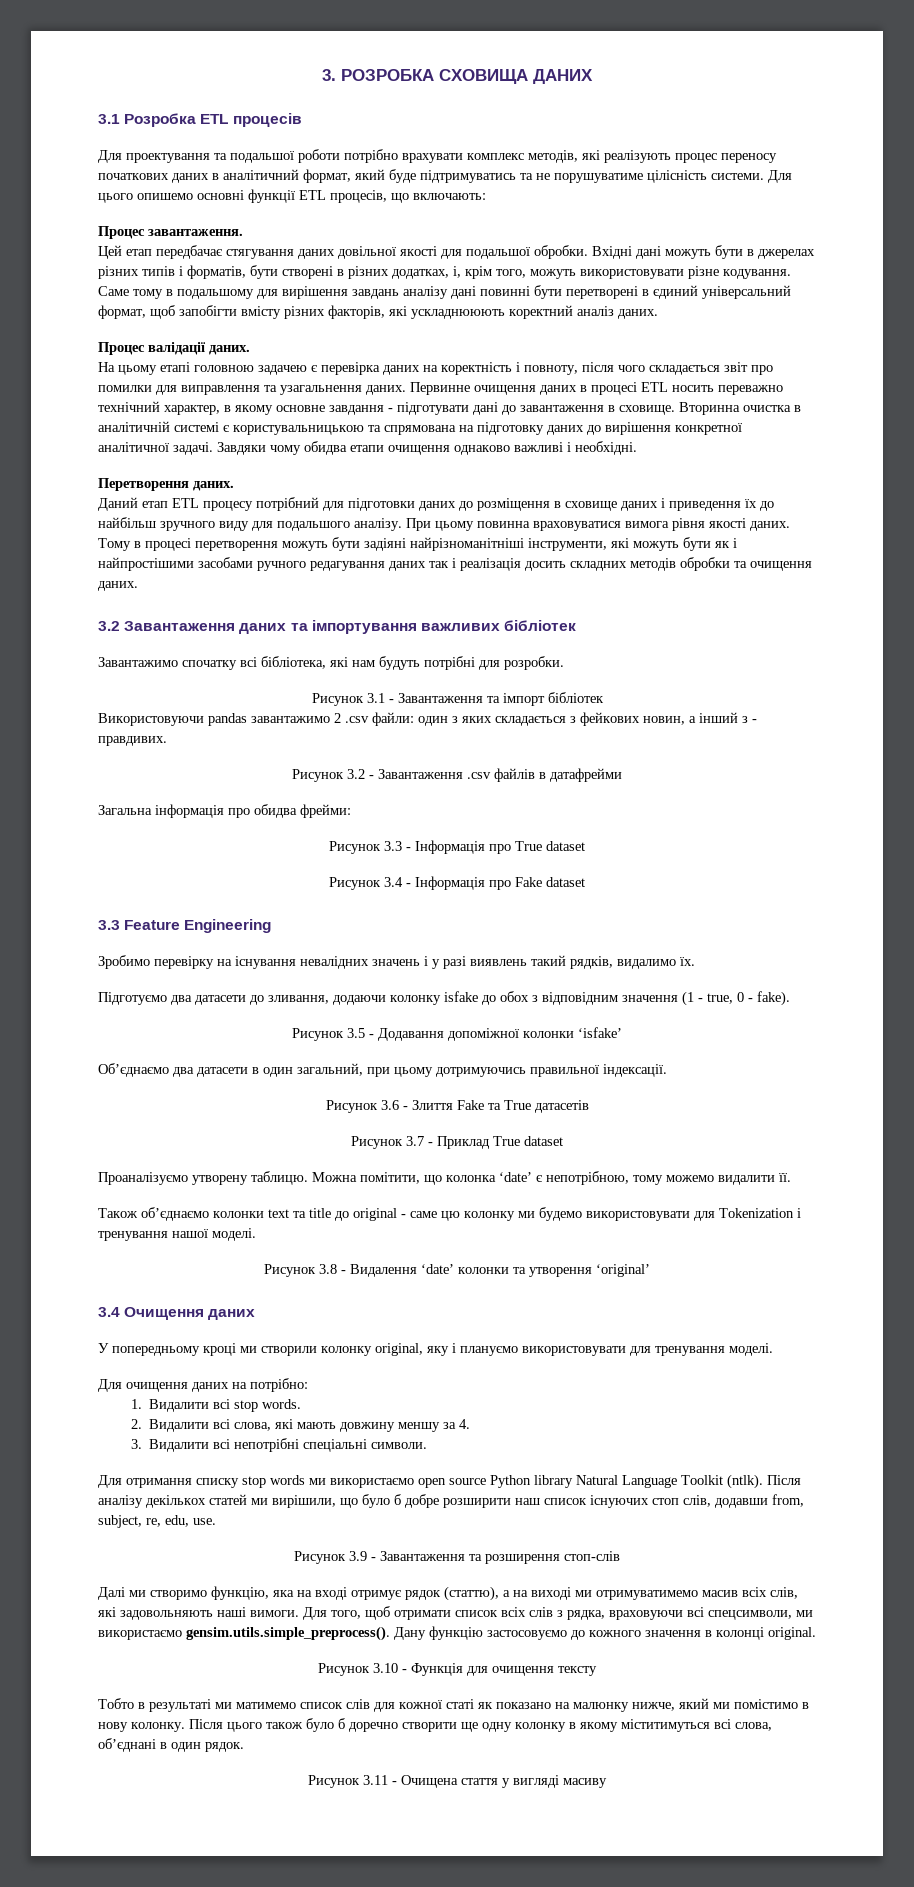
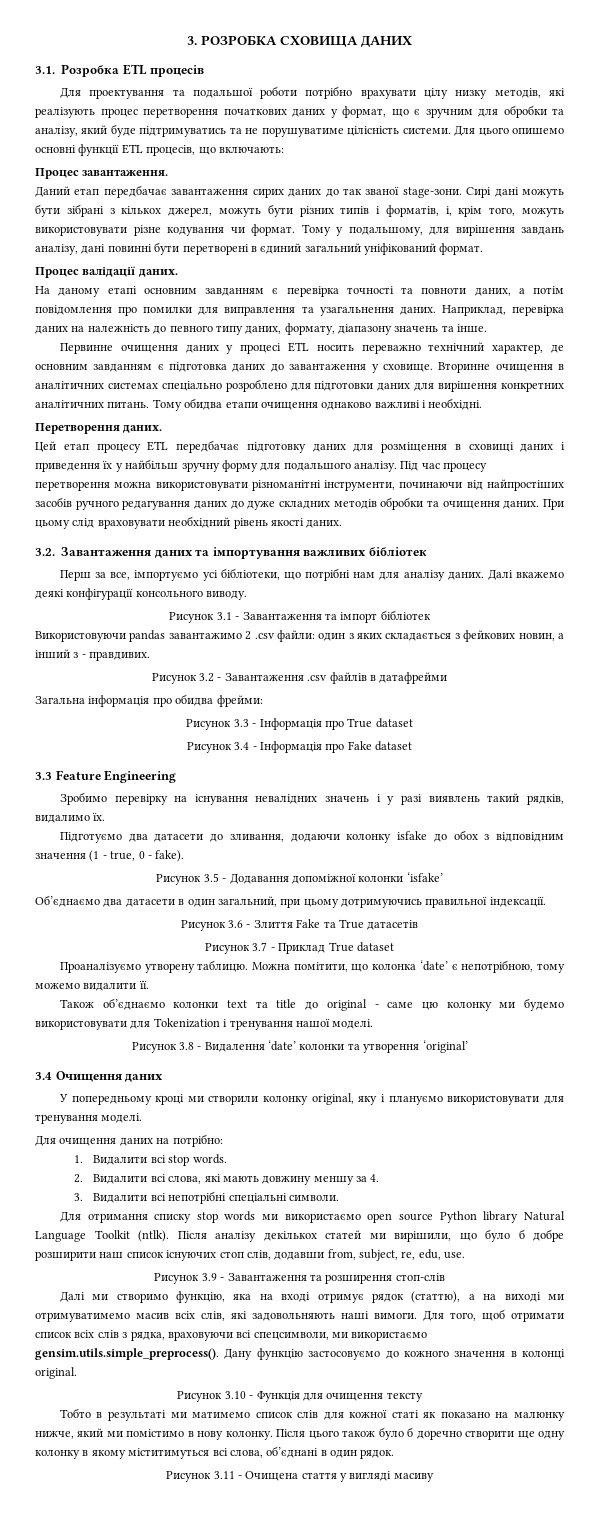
- 3.1 Розробка ETL процесів
+ 3.1. Розробка ETL процесів
- Для проектування та подальшої роботи потрібно врахувати комплекс методів, які реалізують процес переносу початкових даних в аналітичний формат, який буде підтримуватись та не порушуватиме цілісність системи.
+ Для проектування та подальшої роботи потрібно врахувати цілу низку методів, які реалізують процес перетворення початкових даних у формат, що є зручним для обробки та аналізу, який буде підтримуватись та не порушуватиме цілісність системи.
- Цей етап передбачає стягування даних довільної якості для подальшої обробки. Вхідні дані можуть бути в джерелах різних типів і форматів, бути створені в різних додатках, і, крім того, можуть використовувати різне кодування. Саме тому в подальшому для вирішення завдань аналізу дані повинні бути перетворені в єдиний універсальний формат, щоб запобігти вмісту різних факторів, які ускладнююють коректний аналіз даних.
+ Даний етап передбачає завантаження сирих даних до так званої stage-зони. Сирі дані можуть бути зібрані з кількох джерел, можуть бути різних типів і форматів, і, крім того, можуть використовувати різне кодування чи формат. Тому у подальшому, для вирішення завдань аналізу, дані повинні бути перетворені в єдиний загальний уніфікований формат.
  Процес валідації даних.
- На цьому етапі головною задачею є перевірка даних на коректність і повноту, після чого складається звіт про помилки для виправлення та узагальнення даних. Первинне очищення даних в процесі ETL носить переважно технічний характер, в якому основне завдання - підготувати дані до завантаження в сховище. Вторинна очистка в аналітичній системі є користувальницькою та спрямована на підготовку даних до вирішення конкретної аналітичної задачі. Завдяки чому обидва етапи очищення однаково важливі і необхідні.
+ На даному етапі основним завданням є перевірка точності та повноти даних, а потім повідомлення про помилки для виправлення та узагальнення даних. Наприклад, перевірка даних на належність до певного типу даних, формату, діапазону значень та інше.
+ Первинне очищення даних у процесі ETL носить переважно технічний характер, де основним завданням є підготовка даних до завантаження у сховище. Вторинне очищення в аналітичних системах спеціально розроблено для підготовки даних для вирішення конкретних аналітичних питань. Тому обидва етапи очищення однаково важливі і необхідні.
- Даний етап ETL процесу потрібний для підготовки даних до розміщення в сховище даних і приведення їх до найбільш зручного виду для подальшого аналізу. При цьому повинна враховуватися вимога рівня якості даних. Тому в процесі перетворення можуть бути задіяні найрізноманітніші інструменти, які можуть бути як і найпростішими засобами ручного редагування даних так і реалізація досить складних методів обробки та очищення даних.
- 3.2 Завантаження даних та імпортування важливих бібліотек
+ Цей етап процесу ETL передбачає підготовку даних для розміщення в сховищі даних і приведення їх у найбільш зручну форму для подальшого аналізу. Під час процесу перетворення можна використовувати різноманітні інструменти, починаючи від найпростіших засобів ручного редагування даних до дуже складних методів обробки та очищення даних. При цьому слід враховувати необхідний рівень якості даних.
+ 3.2. Завантаження даних та імпортування важливих бібліотек
- Завантажимо спочатку всі бібліотека, які нам будуть потрібні для розробки.
+ Перш за все, імпортуємо усі бібліотеки, що потрібні нам для аналізу даних. Далі вкажемо деякі конфігурації консольного виводу.

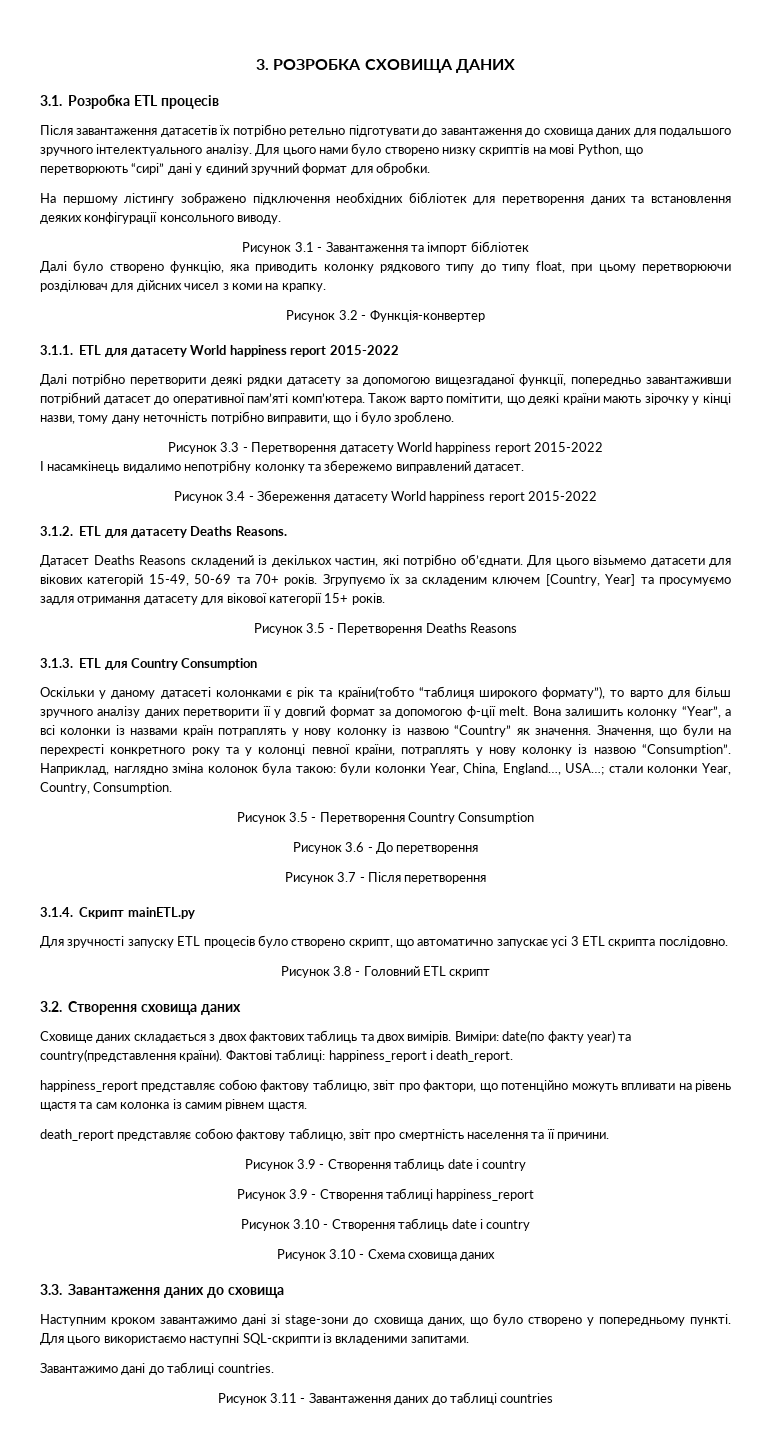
- Для проектування та подальшої роботи потрібно врахувати цілу низку методів, які реалізують процес перетворення початкових даних у формат, що є зручним для обробки та аналізу, який буде підтримуватись та не порушуватиме цілісність системи. Для цього опишемо основні функції ETL процесів, що включають:
- Процес завантаження.
- Даний етап передбачає завантаження сирих даних до так званої stage-зони. Сирі дані можуть бути зібрані з кількох джерел, можуть бути різних типів і форматів, і, крім того, можуть використовувати різне кодування чи формат. Тому у подальшому, для вирішення завдань аналізу, дані повинні бути перетворені в єдиний загальний уніфікований формат.
- Процес валідації даних.
- На даному етапі основним завданням є перевірка точності та повноти даних, а потім повідомлення про помилки для виправлення та узагальнення даних. Наприклад, перевірка даних на належність до певного типу даних, формату, діапазону значень та інше.
- Первинне очищення даних у процесі ETL носить переважно технічний характер, де основним завданням є підготовка даних до завантаження у сховище. Вторинне очищення в аналітичних системах спеціально розроблено для підготовки даних для вирішення конкретних аналітичних питань. Тому обидва етапи очищення однаково важливі і необхідні.
- Перетворення даних.
- Цей етап процесу ETL передбачає підготовку даних для розміщення в сховищі даних і приведення їх у найбільш зручну форму для подальшого аналізу. Під час процесу перетворення можна використовувати різноманітні інструменти, починаючи від найпростіших засобів ручного редагування даних до дуже складних методів обробки та очищення даних. При цьому слід враховувати необхідний рівень якості даних.
- 3.2. Завантаження даних та імпортування важливих бібліотек
- Перш за все, імпортуємо усі бібліотеки, що потрібні нам для аналізу даних. Далі вкажемо деякі конфігурації консольного виводу.
+ Після завантаження датасетів їх потрібно ретельно підготувати до завантаження до сховища даних для подальшого зручного інтелектуального аналізу. Для цього нами було створено низку скриптів на мові Python, що перетворюють “сирі” дані у єдиний зручний формат для обробки.
+ На першому лістингу зображено підключення необхідних бібліотек для перетворення даних та встановлення деяких конфігурації консольного виводу.
- Використовуючи pandas завантажимо 2 .csv файли: один з яких складається з фейкових новин, а інший з - правдивих.
- Рисунок 3.2 - Завантаження .csv файлів в датафрейми
- Загальна інформація про обидва фрейми:
- Рисунок 3.3 - Інформація про True dataset
- Рисунок 3.4 - Інформація про Fake dataset
- 3.3 Feature Engineering
- Зробимо перевірку на існування невалідних значень і у разі виявлень такий рядків, видалимо їх.
- Підготуємо два датасети до зливання, додаючи колонку isfake до обох з відповідним значення (1 - true, 0 - fake).
- Рисунок 3.5 - Додавання допоміжної колонки ‘isfake’
- Об’єднаємо два датасети в один загальний, при цьому дотримуючись правильної індексації.
- Рисунок 3.6 - Злиття Fake та True датасетів
- Рисунок 3.7 - Приклад True dataset
- Проаналізуємо утворену таблицю. Можна помітити, що колонка ‘date’ є непотрібною, тому можемо видалити її.
- Також об’єднаємо колонки text та title до original - саме цю колонку ми будемо використовувати для Tokenization і тренування нашої моделі.
- Рисунок 3.8 - Видалення ‘date’ колонки та утворення ‘original’
- 3.4 Очищення даних
- У попередньому кроці ми створили колонку original, яку і плануємо використовувати для тренування моделі.
- Для очищення даних на потрібно:
- 1. Видалити всі stop words.
- 2. Видалити всі слова, які мають довжину меншу за 4.
- 3. Видалити всі непотрібні спеціальні символи.
- Для отримання списку stop words ми використаємо open source Python library Natural Language Toolkit (ntlk). Після аналізу декількох статей ми вирішили, що було б добре розширити наш список існуючих стоп слів, додавши from, subject, re, edu, use.
- Рисунок 3.9 - Завантаження та розширення стоп-слів
- Далі ми створимо функцію, яка на вході отримує рядок (статтю), а на виході ми отримуватимемо масив всіх слів, які задовольняють наші вимоги. Для того, щоб отримати список всіх слів з рядка, враховуючи всі спецсимволи, ми використаємо gensim.utils.simple_preprocess(). Дану функцію застосовуємо до кожного значення в колонці original.
- Рисунок 3.10 - Функція для очищення тексту
- Тобто в результаті ми матимемо список слів для кожної статі як показано на малюнку нижче, який ми помістимо в нову колонку. Після цього також було б доречно створити ще одну колонку в якому міститимуться всі слова, об’єднані в один рядок.
- Рисунок 3.11 - Очищена стаття у вигляді масиву
+ Далі було створено функцію, яка приводить колонку рядкового типу до типу float, при цьому перетворюючи розділювач для дійсних чисел з коми на крапку.
+ Рисунок 3.2 - Функція-конвертер
+ 3.1.1. ETL для датасету World happiness report 2015-2022
+ Далі потрібно перетворити деякі рядки датасету за допомогою вищезгаданої функції, попередньо завантаживши потрібний датасет до оперативної пам’яті комп’ютера. Також варто помітити, що деякі країни мають зірочку у кінці назви, тому дану неточність потрібно виправити, що і було зроблено.
+ Рисунок 3.3 - Перетворення датасету World happiness report 2015-2022
+ І насамкінець видалимо непотрібну колонку та збережемо виправлений датасет.
+ Рисунок 3.4 - Збереження датасету World happiness report 2015-2022
+ 3.1.2. ETL для датасету Deaths Reasons.
+ Датасет Deaths Reasons складений із декількох частин, які потрібно об’єднати. Для цього візьмемо датасети для вікових категорій 15-49, 50-69 та 70+ років. Згрупуємо їх за складеним ключем [Country, Year] та просумуємо задля отримання датасету для вікової категорії 15+ років.
+ Рисунок 3.5 - Перетворення Deaths Reasons
+ 3.1.3. ETL для Country Consumption
+ Оскільки у даному датасеті колонками є рік та країни(тобто “таблиця широкого формату”), то варто для більш зручного аналізу даних перетворити її у довгий формат за допомогою ф-ції melt. Вона залишить колонку “Year”, а всі колонки із назвами країн потраплять у нову колонку із назвою “Country” як значення. Значення, що були на перехресті конкретного року та у колонці певної країни, потраплять у нову колонку із назвою “Consumption”. Наприклад, наглядно зміна колонок була такою: були колонки Year, China, England…, USA…; стали колонки Year, Country, Consumption.
+ Рисунок 3.5 - Перетворення Country Consumption
+ Рисунок 3.6 - До перетворення
+ Рисунок 3.7 - Після перетворення
+ 3.1.4. Скрипт mainETL.py
+ Для зручності запуску ETL процесів було створено скрипт, що автоматично запускає усі 3 ETL скрипта послідовно.
+ Рисунок 3.8 - Головний ETL скрипт
+ 3.2. Створення сховища даних
+ Сховище даних складається з двох фактових таблиць та двох вимірів. Виміри: date(по факту year) та country(представлення країни). Фактові таблиці: happiness_report і death_report.
+ happiness_report представляє собою фактову таблицю, звіт про фактори, що потенційно можуть впливати на рівень щастя та сам колонка із самим рівнем щастя.
+ death_report представляє собою фактову таблицю, звіт про смертність населення та її причини.
+ Рисунок 3.9 - Створення таблиць date і country
+ Рисунок 3.9 - Створення таблиці happiness_report
+ Рисунок 3.10 - Створення таблиць date і country
+ Рисунок 3.10 - Схема сховища даних
+ 3.3. Завантаження даних до сховища
+ Наступним кроком завантажимо дані зі stage-зони до сховища даних, що було створено у попередньому пункті. Для цього використаємо наступні SQL-скрипти із вкладеними запитами.
+ Завантажимо дані до таблиці countries.
+ Рисунок 3.11 - Завантаження даних до таблиці countries

